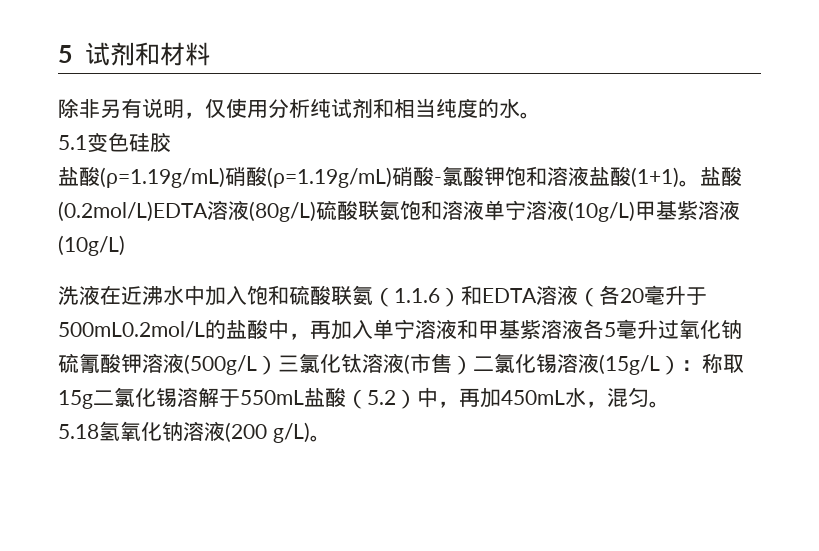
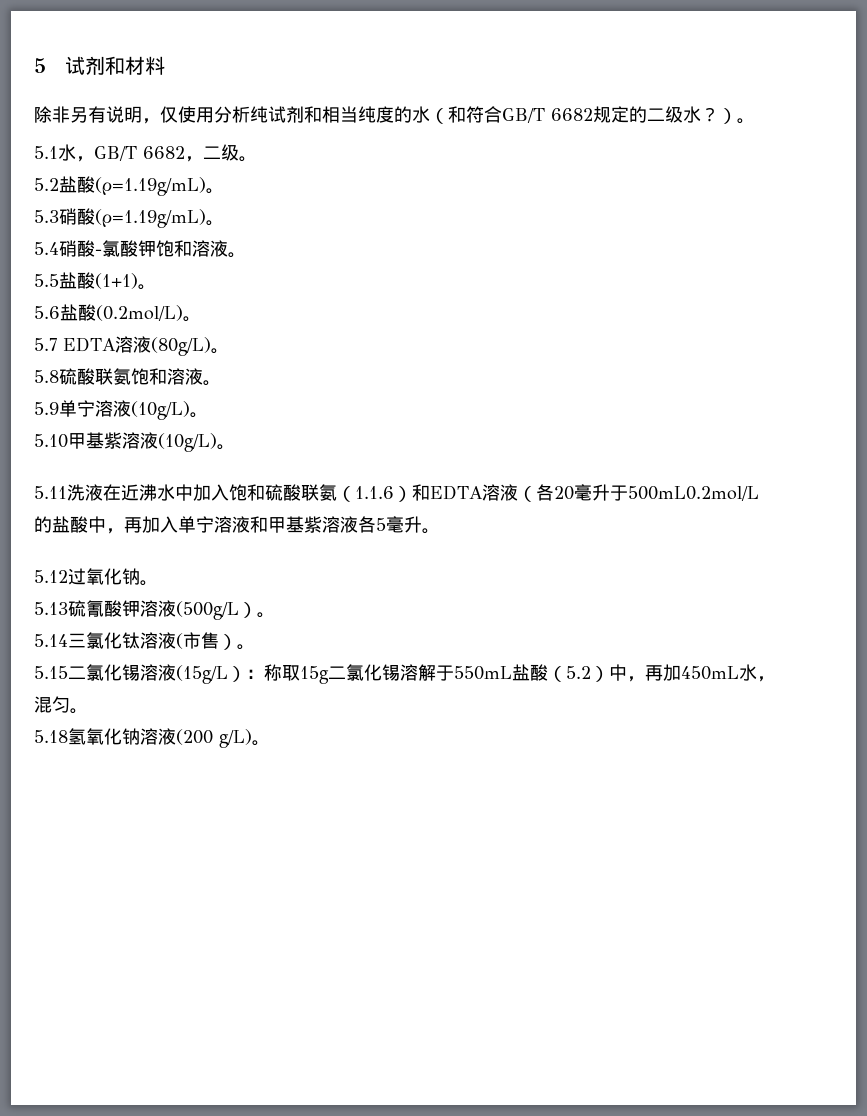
- 除非另有说明，仅使用分析纯试剂和相当纯度的水。
- 5.1变色硅胶
- 盐酸(ρ=1.19g/mL)硝酸(ρ=1.19g/mL)硝酸-氯酸钾饱和溶液盐酸(1+1)。盐酸(0.2mol/L)EDTA溶液(80g/L)硫酸联氨饱和溶液单宁溶液(10g/L)甲基紫溶液(10g/L)
- 洗液在近沸水中加入饱和硫酸联氨（1.1.6）和EDTA溶液（各20毫升于500mL0.2mol/L的盐酸中，再加入单宁溶液和甲基紫溶液各5毫升过氧化钠硫氰酸钾溶液(500g/L）三氯化钛溶液(市售）二氯化锡溶液(15g/L）：
+ 除非另有说明，仅使用分析纯试剂和相当纯度的水（和符合GB/T 6682规定的二级水？）。
+ 5.1水，GB/T 6682，二级。
+ 5.2盐酸(ρ=1.19g/mL)。
+ 5.3硝酸(ρ=1.19g/mL)。
+ 5.4硝酸-氯酸钾饱和溶液。
+ 5.5盐酸(1+1)。
+ 5.6盐酸(0.2mol/L)。
+ 5.7 EDTA溶液(80g/L)。
+ 5.8硫酸联氨饱和溶液。
+ 5.9单宁溶液(10g/L)。
+ 5.10甲基紫溶液(10g/L)。
+ 5.11洗液在近沸水中加入饱和硫酸联氨（1.1.6）和EDTA溶液（各20毫升于500mL0.2mol/L的盐酸中，再加入单宁溶液和甲基紫溶液各5毫升。
+ 5.12过氧化钠。
+ 5.13硫氰酸钾溶液(500g/L）。
+ 5.14三氯化钛溶液(市售）。
+ 5.15二氯化锡溶液(15g/L）：

